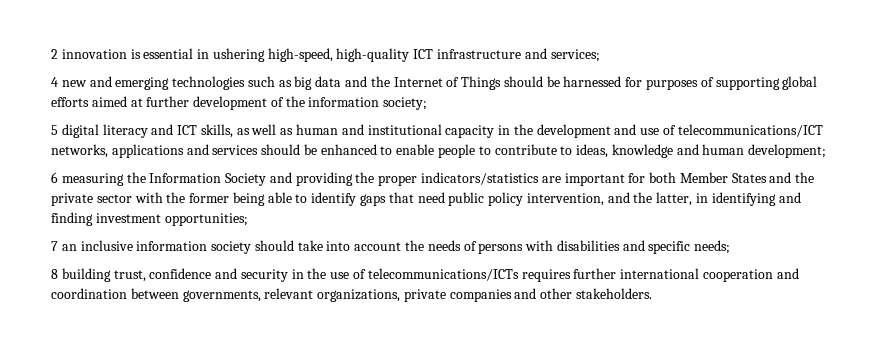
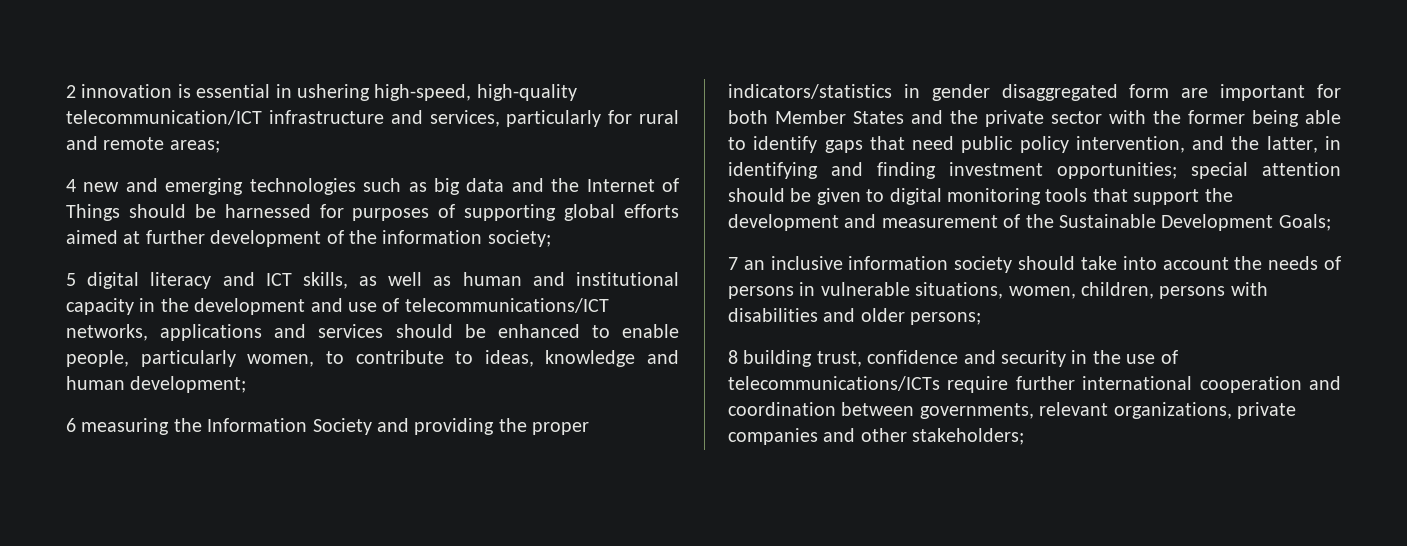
- 2 innovation is essential in ushering high-speed, high-quality ICT infrastructure and services;
+ 2 innovation is essential in ushering high-speed, high-quality telecommunication/ICT infrastructure and services, particularly for rural and remote areas;
- 5 digital literacy and ICT skills, as well as human and institutional capacity in the development and use of telecommunications/ICT networks, applications and services should be enhanced to enable people to contribute to ideas, knowledge and human development;
+ 5 digital literacy and ICT skills, as well as human and institutional capacity in the development and use of telecommunications/ICT networks, applications and services should be enhanced to enable people, particularly women, to contribute to ideas, knowledge and human development;
- 6 measuring the Information Society and providing the proper indicators/statistics are important for both Member States and the private sector with the former being able to identify gaps that need public policy intervention, and the latter, in identifying and finding investment opportunities;
+ 6 measuring the Information Society and providing the proper indicators/statistics in gender disaggregated form are important for both Member States and the private sector with the former being able to identify gaps that need public policy intervention, and the latter, in identifying and finding investment opportunities; special attention should be given to digital monitoring tools that support the development and measurement of the Sustainable Development Goals;
- 7 an inclusive information society should take into account the needs of persons with disabilities and specific needs;
+ 7 an inclusive information society should take into account the needs of persons in vulnerable situations, women, children, persons with disabilities and older persons;
- 8 building trust, confidence and security in the use of telecommunications/ICTs requires further international cooperation and coordination between governments, relevant organizations, private companies and other stakeholders.
+ 8 building trust, confidence and security in the use of telecommunications/ICTs require further international cooperation and coordination between governments, relevant organizations, private companies and other stakeholders;

